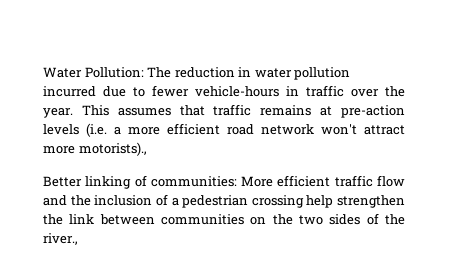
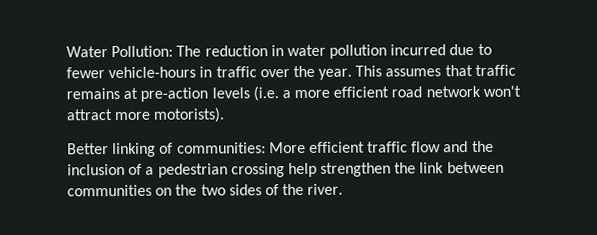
- This assumes that traffic remains at pre-action levels (i.e. a more efficient road network won't attract more motorists).,
+ This assumes that traffic remains at pre-action levels (i.e. a more efficient road network won't attract more motorists).
- Better linking of communities: More efficient traffic flow and the inclusion of a pedestrian crossing help strengthen the link between communities on the two sides of the river.,
+ Better linking of communities: More efficient traffic flow and the inclusion of a pedestrian crossing help strengthen the link between communities on the two sides of the river.

